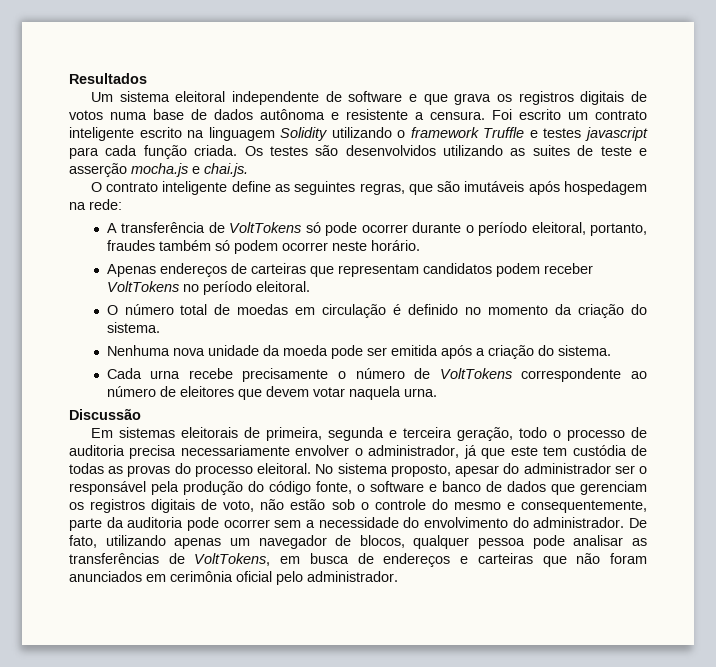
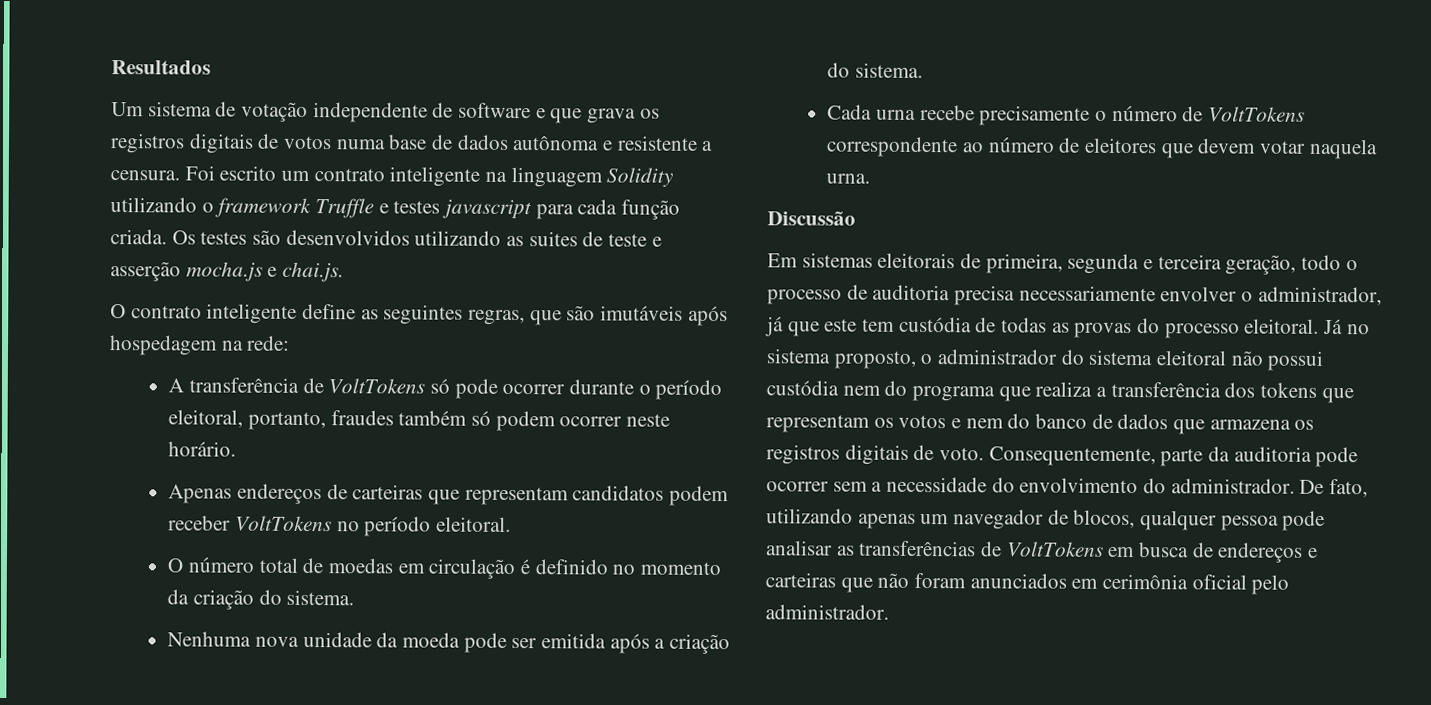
- Um sistema eleitoral independente de software e que grava os registros digitais de votos numa base de dados autônoma e resistente a censura.
+ Um sistema de votação independente de software e que grava os registros digitais de votos numa base de dados autônoma e resistente a censura.
- Foi escrito um contrato inteligente escrito na linguagem Solidity utilizando o framework Truffle e testes javascript para cada função criada.
+ Foi escrito um contrato inteligente na linguagem Solidity utilizando o framework Truffle e testes javascript para cada função criada.
- No sistema proposto, apesar do administrador ser o responsável pela produção do código fonte, o software e banco de dados que gerenciam os registros digitais de voto, não estão sob o controle do mesmo e consequentemente, parte da auditoria pode ocorrer sem a necessidade do envolvimento do administrador.
+ Já no sistema proposto, o administrador do sistema eleitoral não possui custódia nem do programa que realiza a transferência dos tokens que representam os votos e nem do banco de dados que armazena os registros digitais de voto. Consequentemente, parte da auditoria pode ocorrer sem a necessidade do envolvimento do administrador.
- De fato, utilizando apenas um navegador de blocos, qualquer pessoa pode analisar as transferências de VoltTokens, em busca de endereços e carteiras que não foram anunciados em cerimônia oficial pelo administrador.
+ De fato, utilizando apenas um navegador de blocos, qualquer pessoa pode analisar as transferências de VoltTokens em busca de endereços e carteiras que não foram anunciados em cerimônia oficial pelo administrador.

